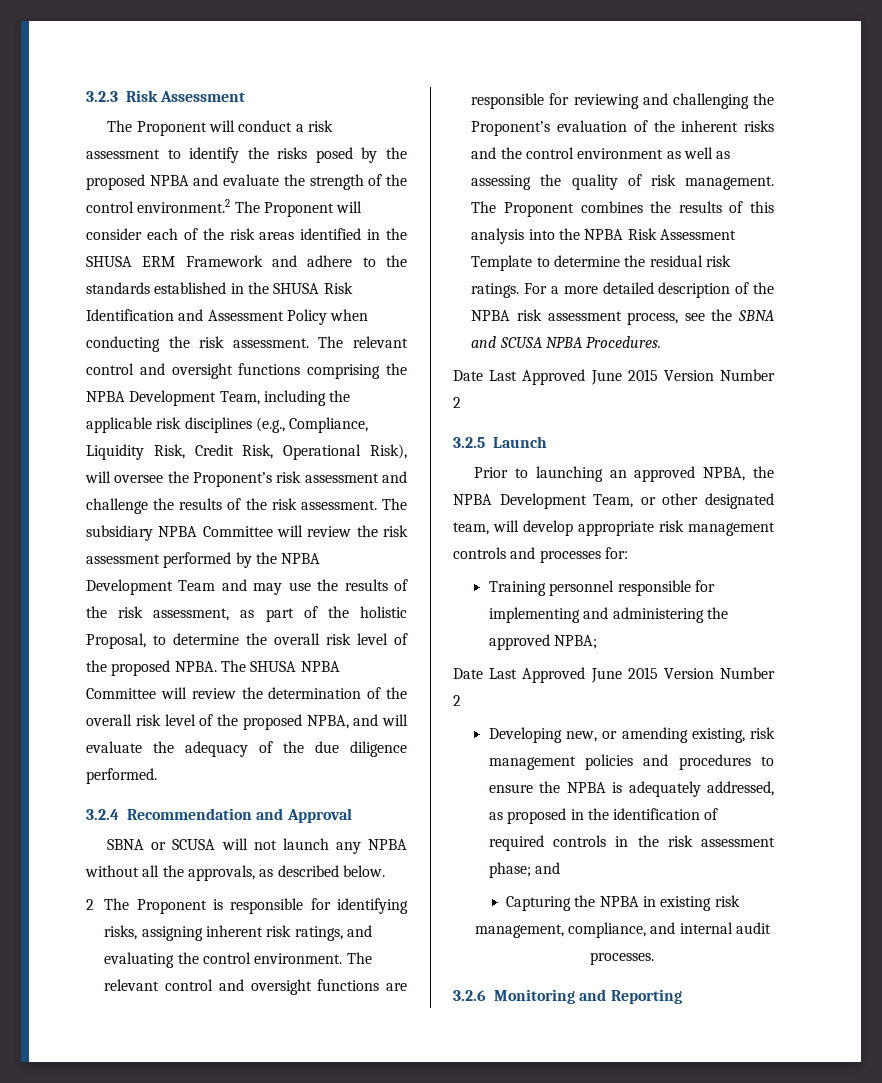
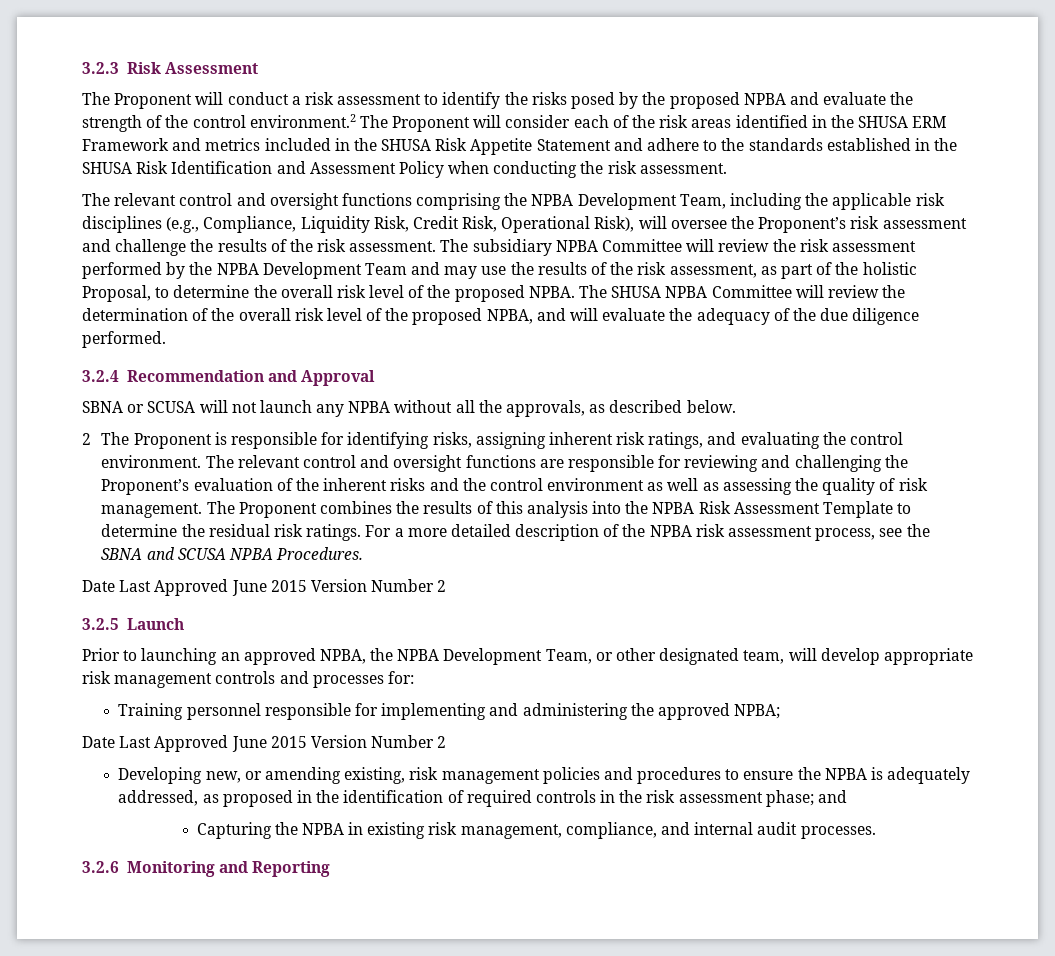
- The Proponent will conduct a risk assessment to identify the risks posed by the proposed NPBA and evaluate the strength of the control environment.2 The Proponent will consider each of the risk areas identified in the SHUSA ERM Framework and adhere to the standards established in the SHUSA Risk Identification and Assessment Policy when conducting the risk assessment. The relevant control and oversight functions comprising the NPBA Development Team, including the applicable risk disciplines (e.g., Compliance, Liquidity Risk, Credit Risk, Operational Risk), will oversee the Proponent’s risk assessment and challenge the results of the risk assessment.
+ The Proponent will conduct a risk assessment to identify the risks posed by the proposed NPBA and evaluate the strength of the control environment.2 The Proponent will consider each of the risk areas identified in the SHUSA ERM Framework and metrics included in the SHUSA Risk Appetite Statement and adhere to the standards established in the SHUSA Risk Identification and Assessment Policy when conducting the risk assessment.
+ The relevant control and oversight functions comprising the NPBA Development Team, including the applicable risk disciplines (e.g., Compliance, Liquidity Risk, Credit Risk, Operational Risk), will oversee the Proponent’s risk assessment and challenge the results of the risk assessment.

